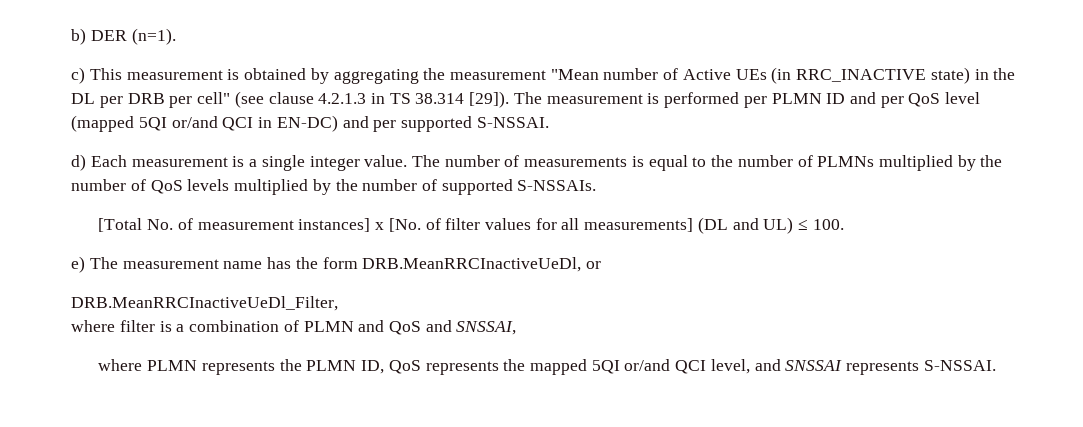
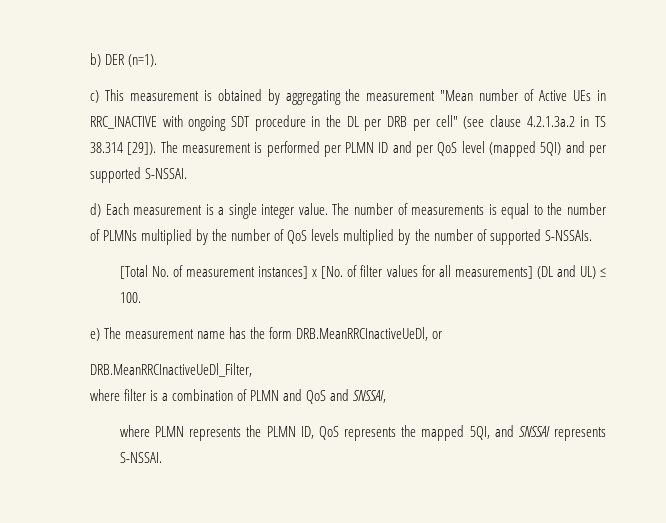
- c) This measurement is obtained by aggregating the measurement "Mean number of Active UEs (in RRC_INACTIVE state) in the DL per DRB per cell" (see clause 4.2.1.3 in TS 38.314 [29]).
+ c) This measurement is obtained by aggregating the measurement "Mean number of Active UEs in RRC_INACTIVE with ongoing SDT procedure in the DL per DRB per cell" (see clause 4.2.1.3a.2 in TS 38.314 [29]).
- The measurement is performed per PLMN ID and per QoS level (mapped 5QI or/and QCI in EN-DC) and per supported S-NSSAI.
+ The measurement is performed per PLMN ID and per QoS level (mapped 5QI) and per supported S-NSSAI.
- where PLMN represents the PLMN ID, QoS represents the mapped 5QI or/and QCI level, and SNSSAI represents S-NSSAI.
+ where PLMN represents the PLMN ID, QoS represents the mapped 5QI, and SNSSAI represents S-NSSAI.

